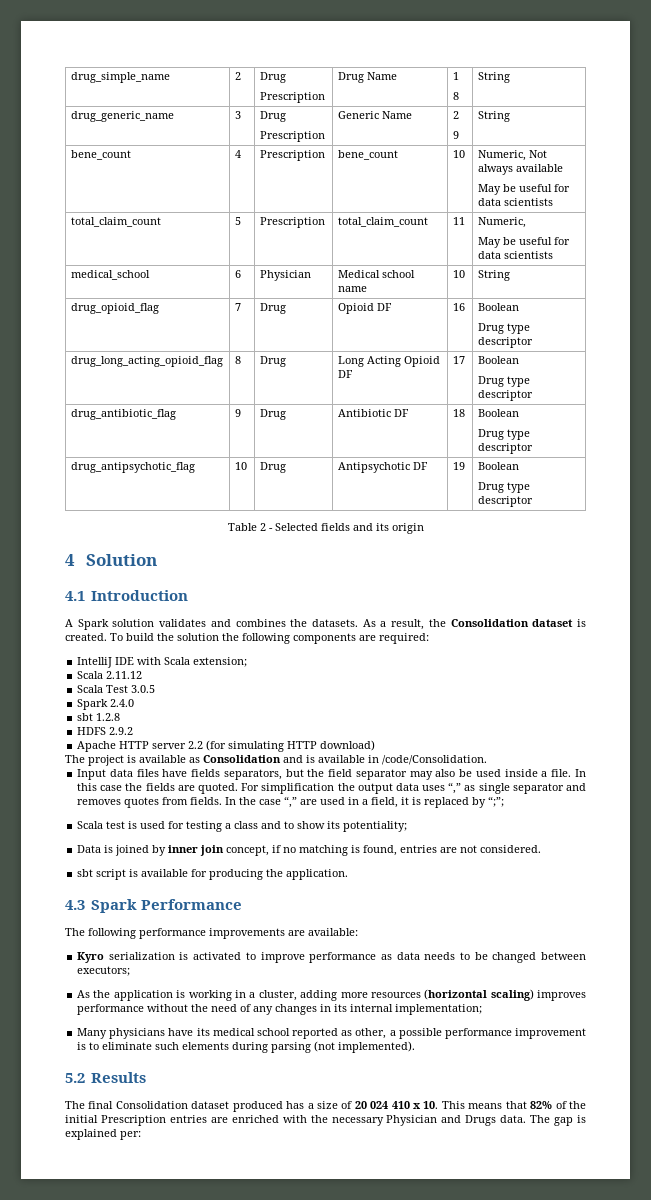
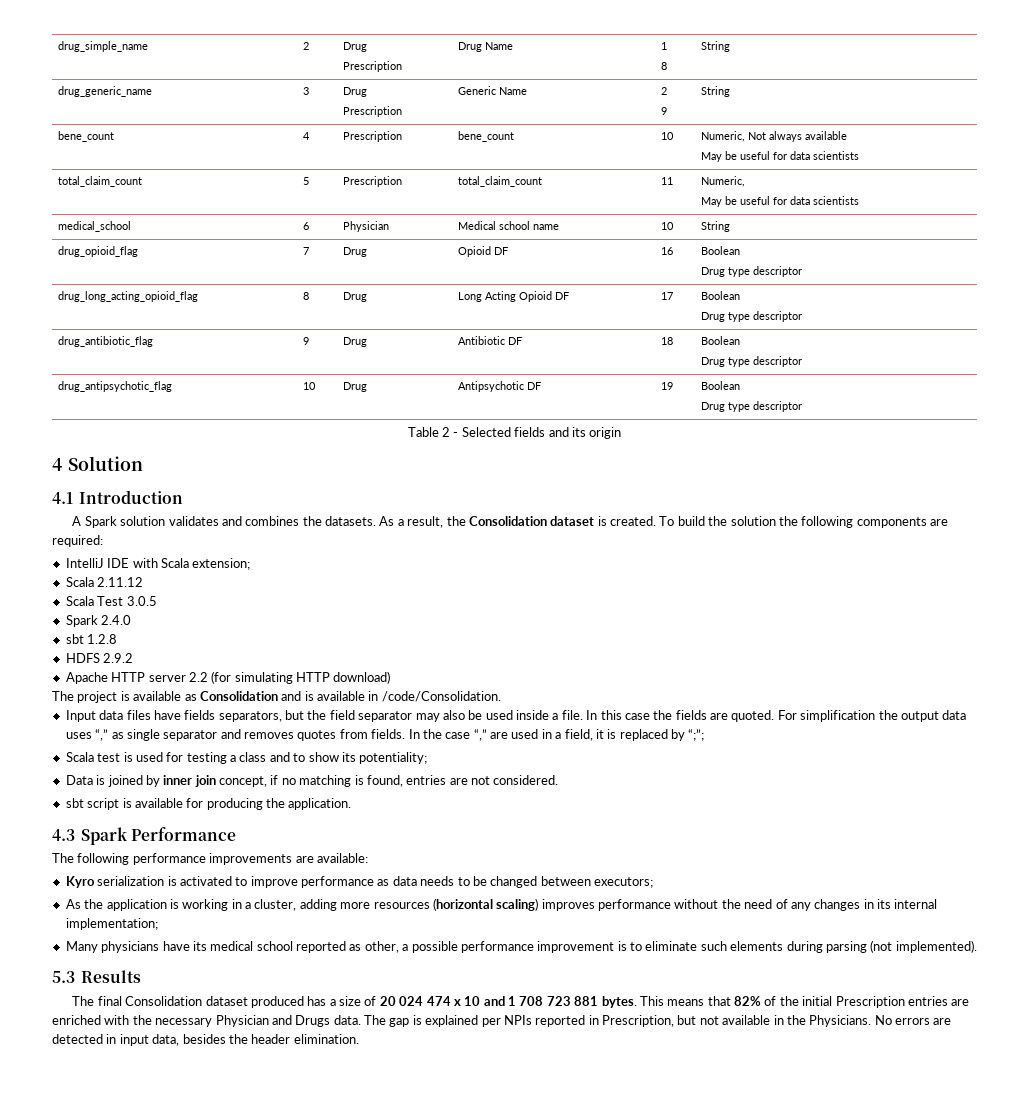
- 5.2 Results
+ 5.3 Results
- The final Consolidation dataset produced has a size of 20 024 410 x 10. This means that 82% of the initial Prescription entries are enriched with the necessary Physician and Drugs data.
+ The final Consolidation dataset produced has a size of 20 024 474 x 10 and 1 708 723 881 bytes. This means that 82% of the initial Prescription entries are enriched with the necessary Physician and Drugs data.
- The gap is explained per:
+ The gap is explained per NPIs reported in Prescription, but not available in the Physicians. No errors are detected in input data, besides the header elimination.

